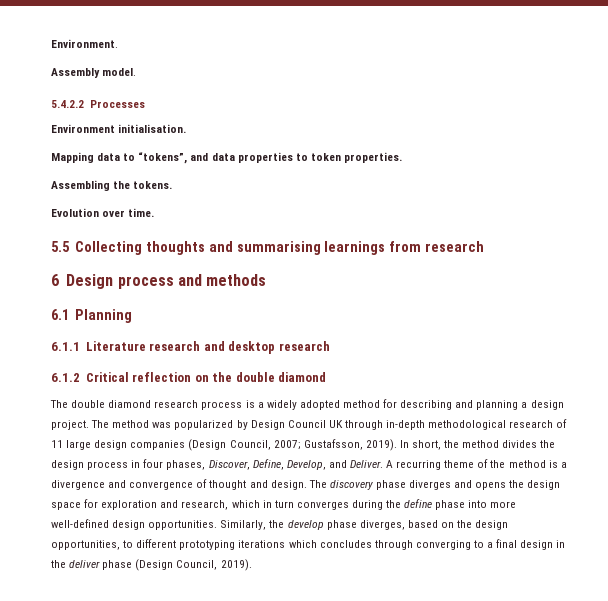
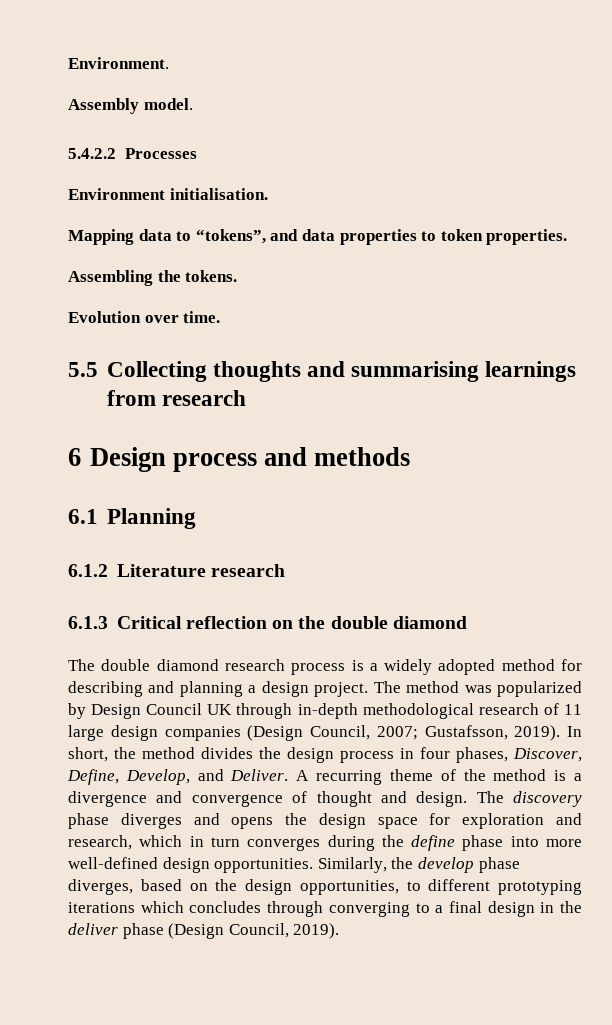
- 6.1.1 Literature research and desktop research
- 6.1.2 Critical reflection on the double diamond
+ 6.1.2 Literature research
+ 6.1.3 Critical reflection on the double diamond

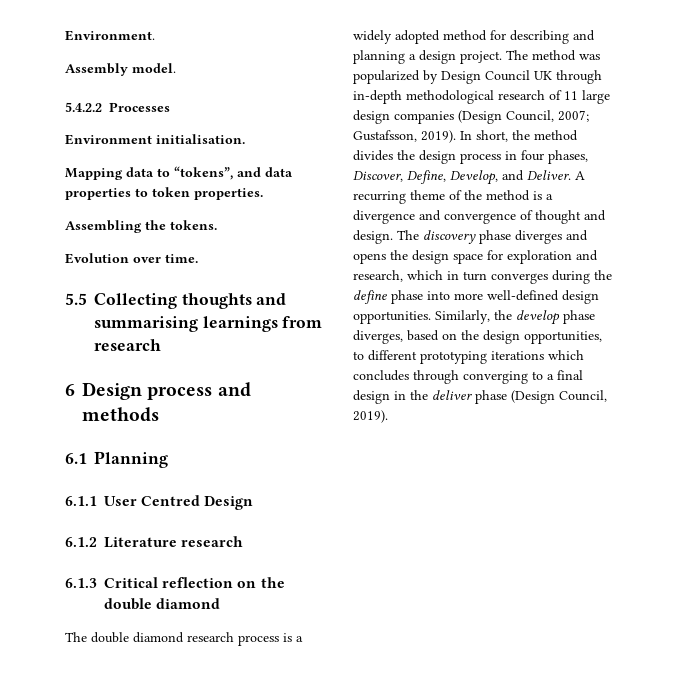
+ 6.1.1 User Centred Design

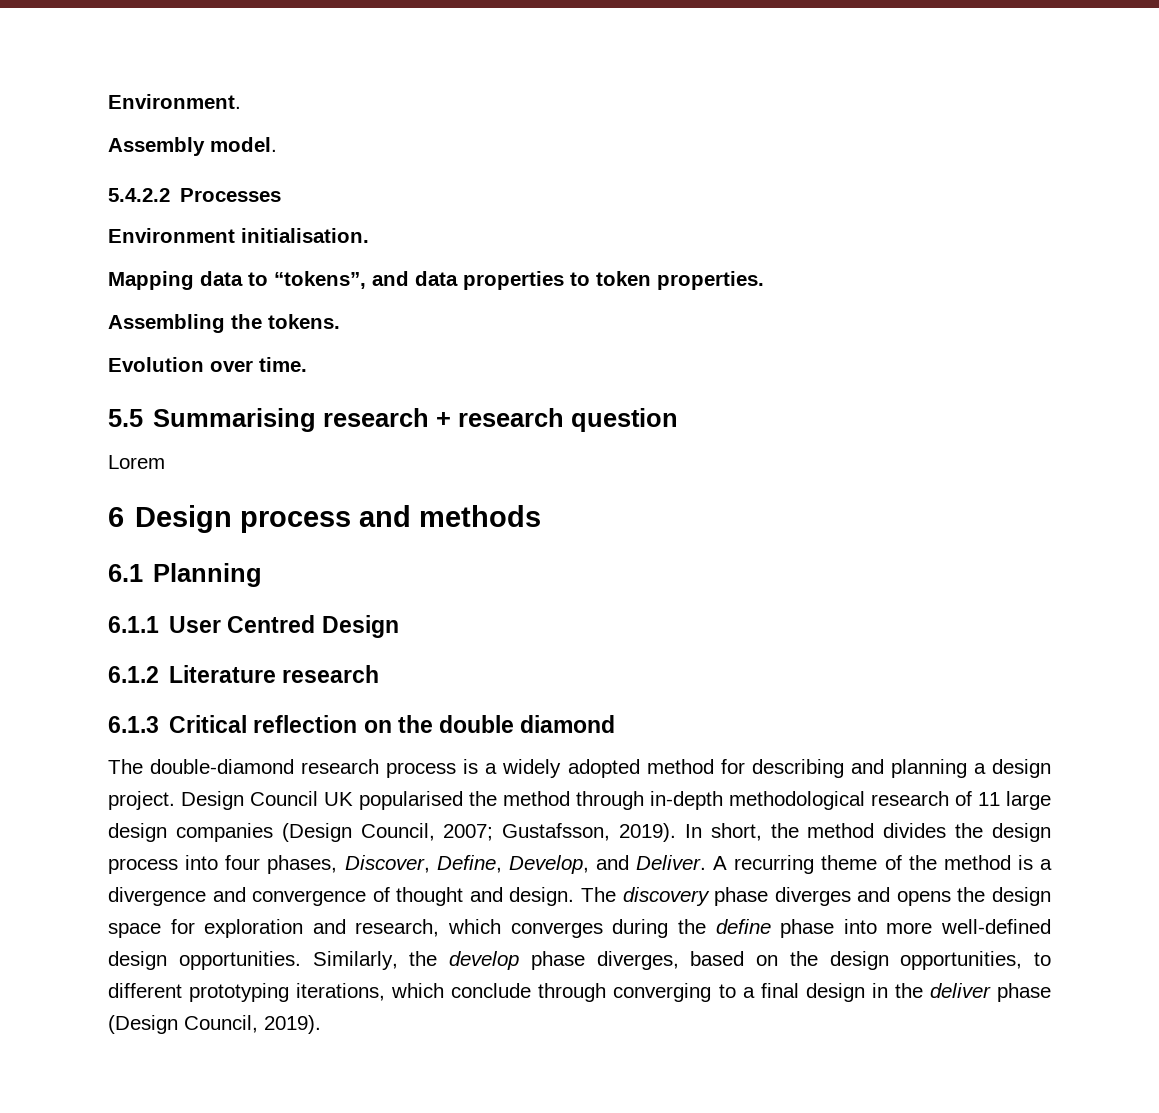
- 5.5 Collecting thoughts and summarising learnings from research
+ 5.5 Summarising research + research question
+ Lorem
- The double diamond research process is a widely adopted method for describing and planning a design project.
+ The double-diamond research process is a widely adopted method for describing and planning a design project.
- The method was popularized by Design Council UK through in-depth methodological research of 11 large design companies (Design Council, 2007; Gustafsson, 2019).
+ Design Council UK popularised the method through in-depth methodological research of 11 large design companies (Design Council, 2007; Gustafsson, 2019).
- In short, the method divides the design process in four phases, Discover, Define, Develop, and Deliver.
+ In short, the method divides the design process into four phases, Discover, Define, Develop, and Deliver.
- The discovery phase diverges and opens the design space for exploration and research, which in turn converges during the define phase into more well-defined design opportunities.
+ The discovery phase diverges and opens the design space for exploration and research, which converges during the define phase into more well-defined design opportunities.
- Similarly, the develop phase diverges, based on the design opportunities, to different prototyping iterations which concludes through converging to a final design in the deliver phase (Design Council, 2019).
+ Similarly, the develop phase diverges, based on the design opportunities, to different prototyping iterations, which conclude through converging to a final design in the deliver phase (Design Council, 2019).

